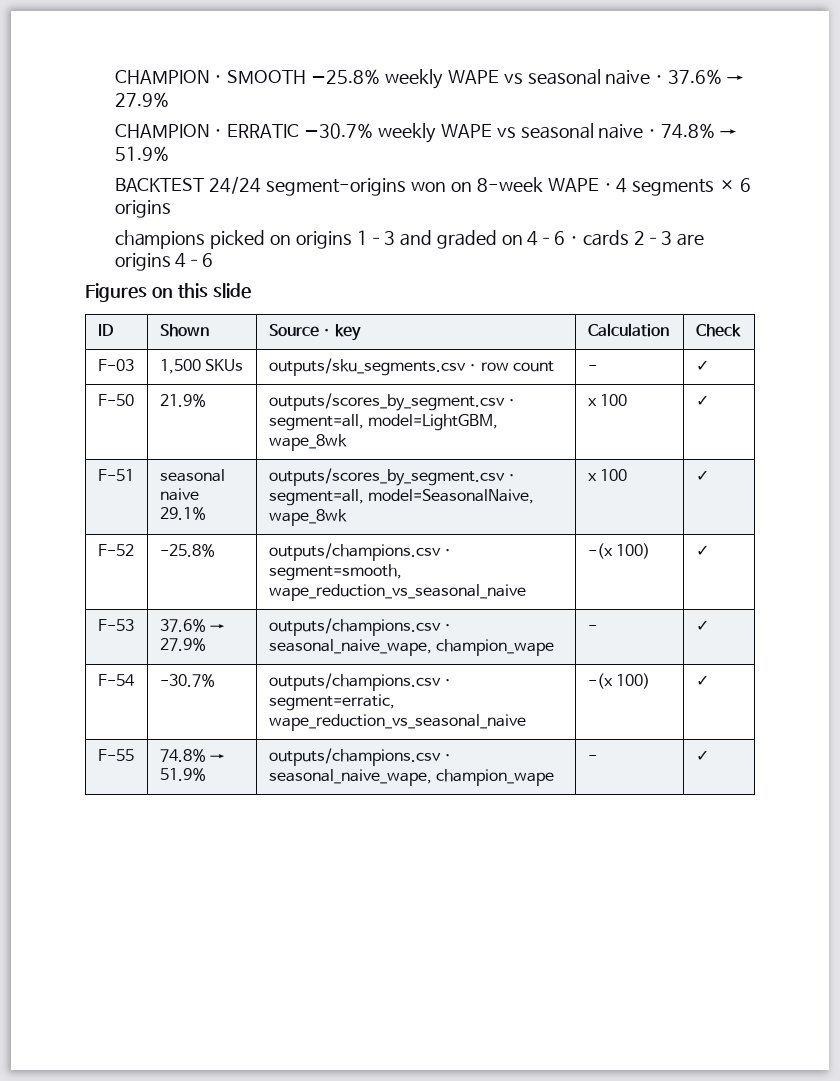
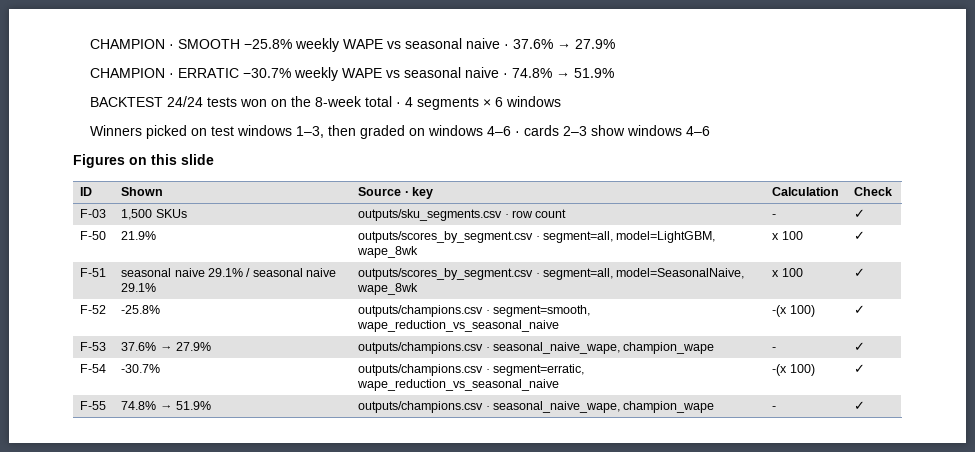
- BACKTEST 24/24 segment-origins won on 8-week WAPE · 4 segments × 6 origins
- champions picked on origins 1–3 and graded on 4–6 · cards 2–3 are origins 4–6
+ BACKTEST 24/24 tests won on the 8-week total · 4 segments × 6 windows
+ Winners picked on test windows 1–3, then graded on windows 4–6 · cards 2–3 show windows 4–6
- F-51 | seasonal naive 29.1% | outputs/scores_by_segment.csv · segment=all, model=SeasonalNaive, wape_8wk | x 100 | ✓
+ F-51 | seasonal naive 29.1% / seasonal naive 29.1% | outputs/scores_by_segment.csv · segment=all, model=SeasonalNaive, wape_8wk | x 100 | ✓

